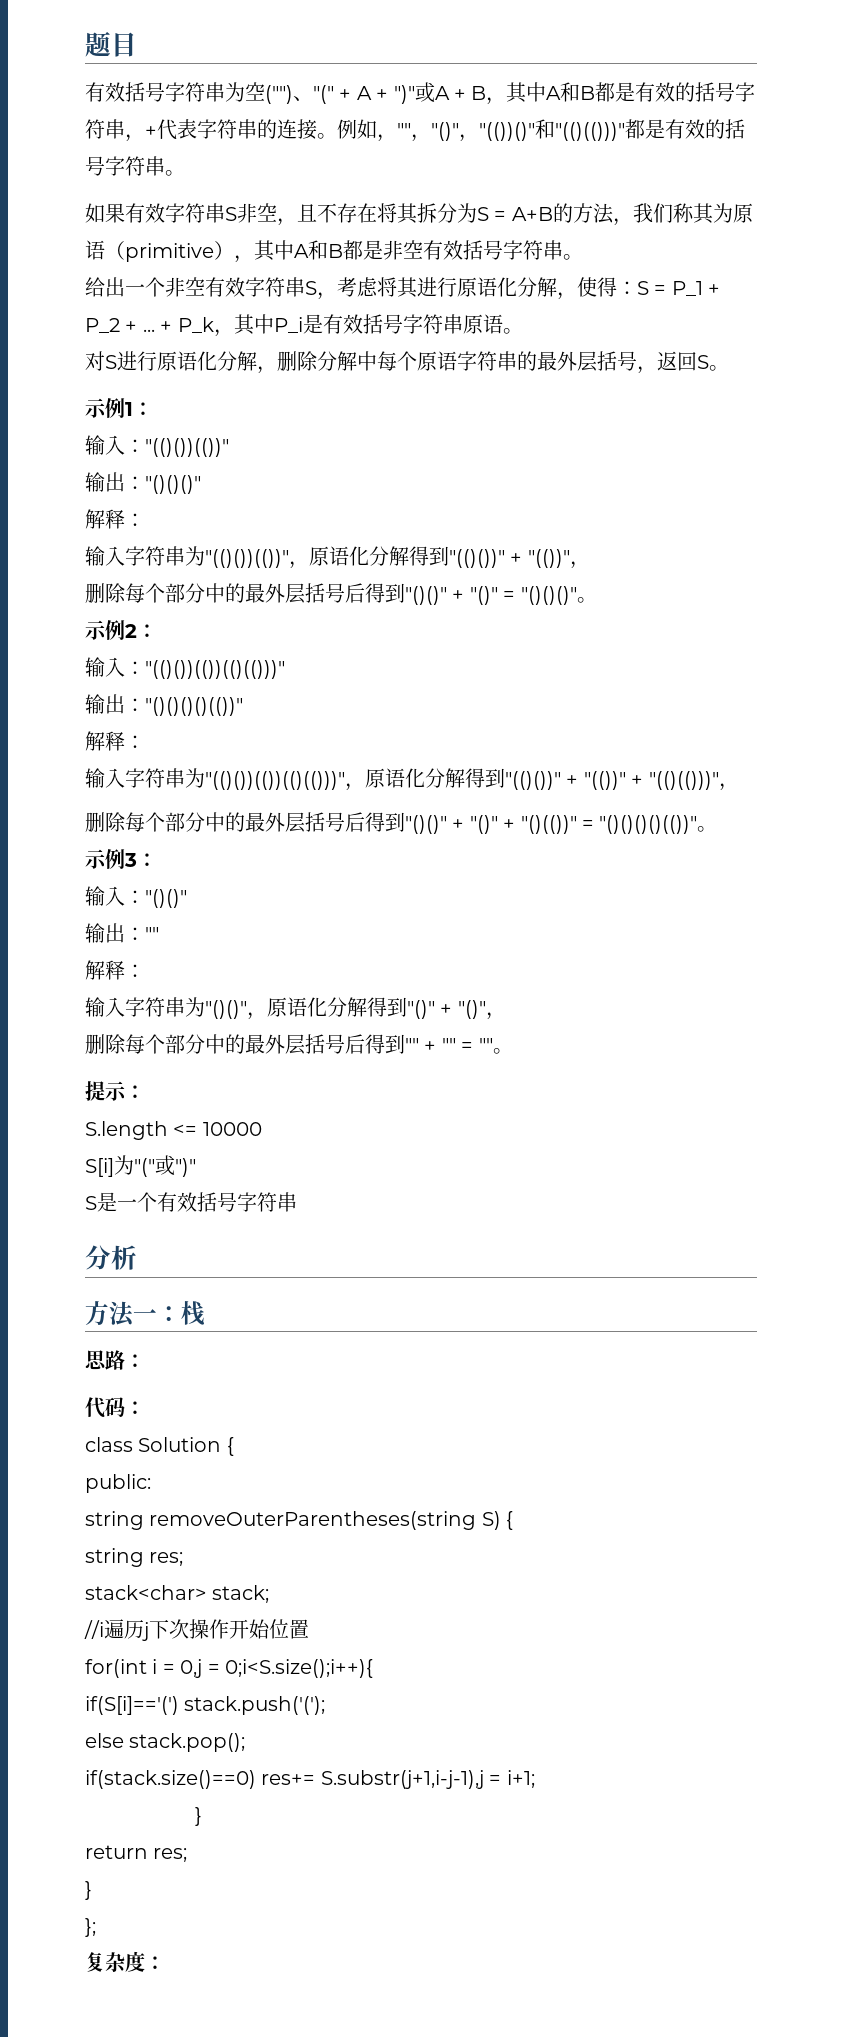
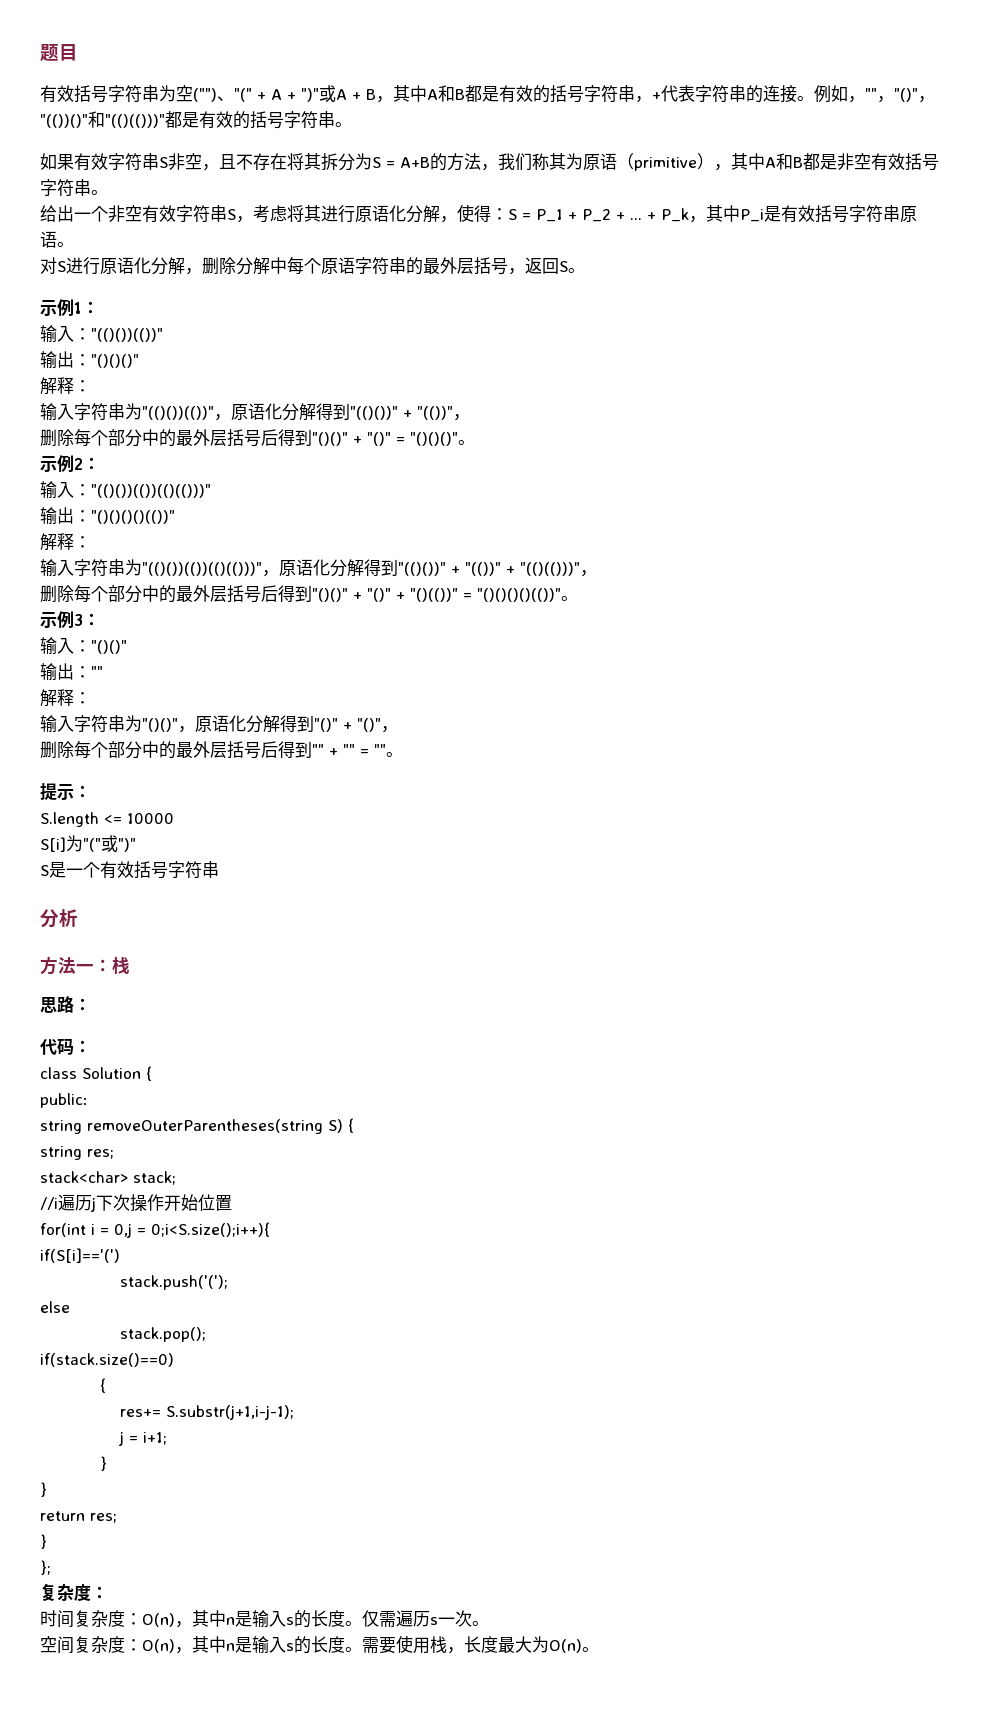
- if(S[i]=='(') stack.push('(');
+ if(S[i]=='(')
+ stack.push('(');
- else stack.pop();
+ else
+ stack.pop();
- if(stack.size()==0) res+= S.substr(j+1,i-j-1),j = i+1;
+ if(stack.size()==0)
+ {
+ res+= S.substr(j+1,i-j-1);
+ j = i+1;
+ }
+ 时间复杂度：O(n)，其中n是输入s的长度。仅需遍历s一次。
+ 空间复杂度：O(n)，其中n是输入s的长度。需要使用栈，长度最大为O(n)。

